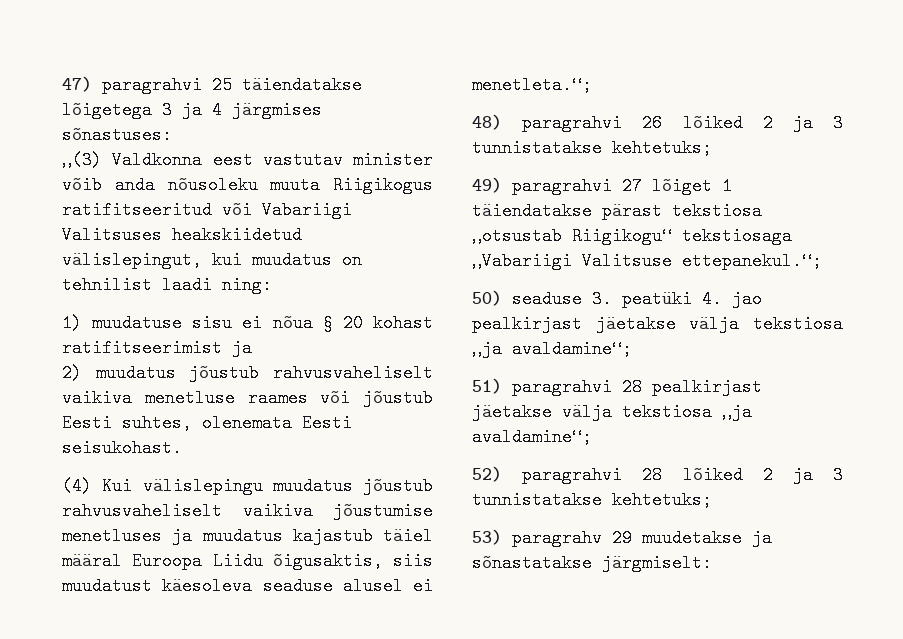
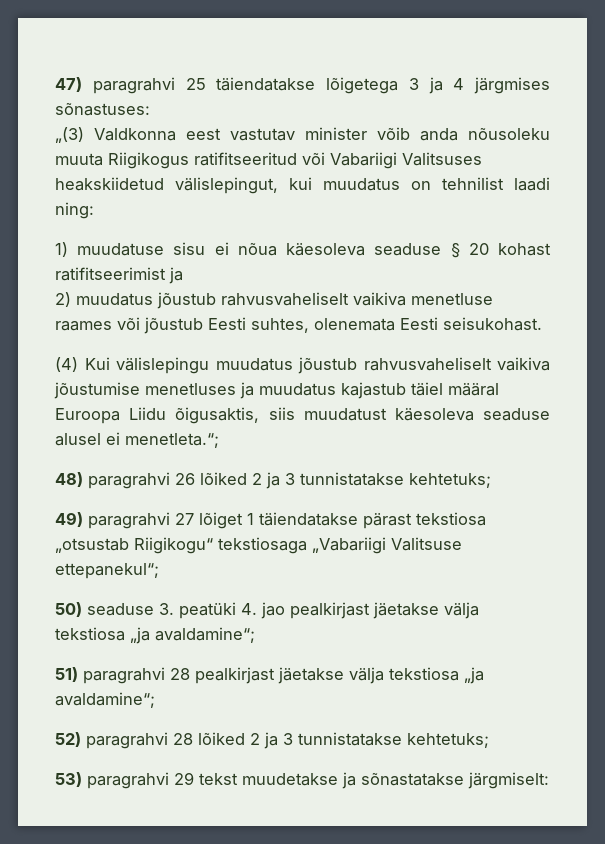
- 1) muudatuse sisu ei nõua § 20 kohast ratifitseerimist ja
+ 1) muudatuse sisu ei nõua käesoleva seaduse § 20 kohast ratifitseerimist ja
- 49) paragrahvi 27 lõiget 1 täiendatakse pärast tekstiosa „otsustab Riigikogu“ tekstiosaga „Vabariigi Valitsuse ettepanekul.“;
+ 49) paragrahvi 27 lõiget 1 täiendatakse pärast tekstiosa „otsustab Riigikogu“ tekstiosaga „Vabariigi Valitsuse ettepanekul“;
- 53) paragrahv 29 muudetakse ja sõnastatakse järgmiselt:
+ 53) paragrahvi 29 tekst muudetakse ja sõnastatakse järgmiselt:

